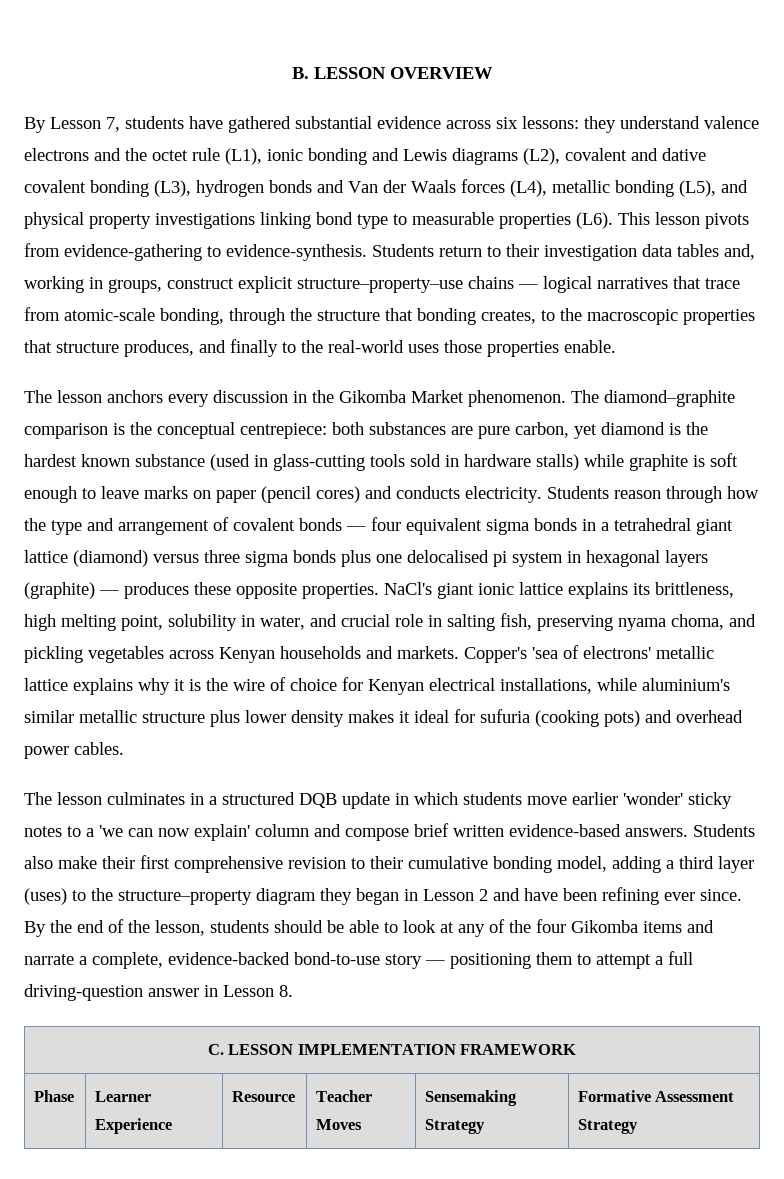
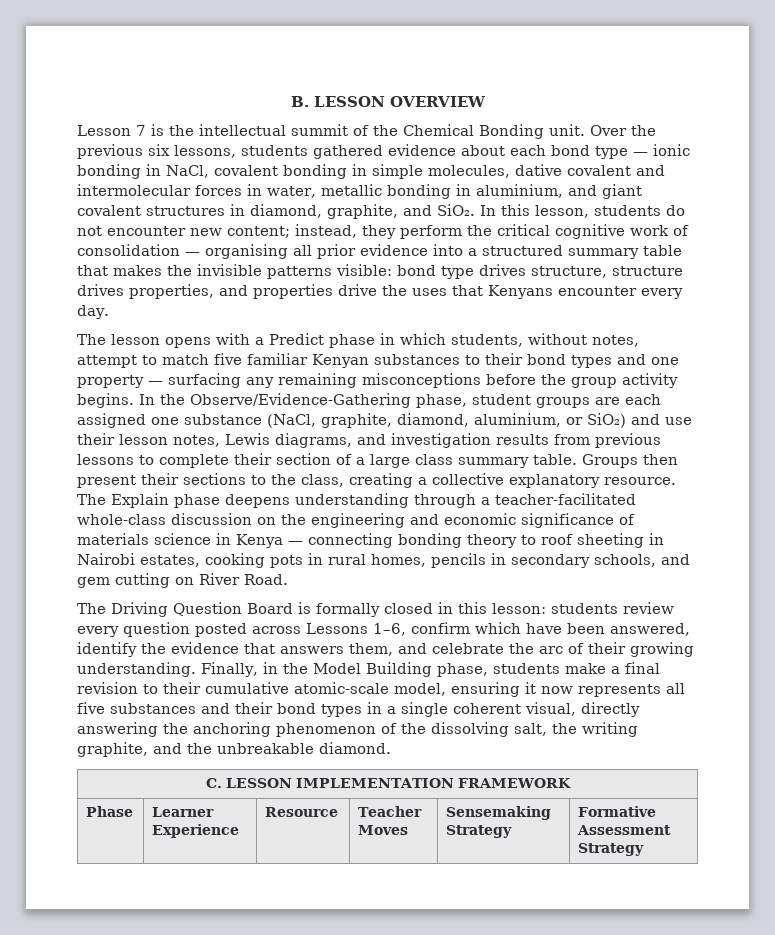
- By Lesson 7, students have gathered substantial evidence across six lessons: they understand valence electrons and the octet rule (L1), ionic bonding and Lewis diagrams (L2), covalent and dative covalent bonding (L3), hydrogen bonds and Van der Waals forces (L4), metallic bonding (L5), and physical property investigations linking bond type to measurable properties (L6). This lesson pivots from evidence-gathering to evidence-synthesis. Students return to their investigation data tables and, working in groups, construct explicit structure–property–use chains — logical narratives that trace from atomic-scale bonding, through the structure that bonding creates, to the macroscopic properties that structure produces, and finally to the real-world uses those properties enable.
- The lesson anchors every discussion in the Gikomba Market phenomenon. The diamond–graphite comparison is the conceptual centrepiece: both substances are pure carbon, yet diamond is the hardest known substance (used in glass-cutting tools sold in hardware stalls) while graphite is soft enough to leave marks on paper (pencil cores) and conducts electricity. Students reason through how the type and arrangement of covalent bonds — four equivalent sigma bonds in a tetrahedral giant lattice (diamond) versus three sigma bonds plus one delocalised pi system in hexagonal layers (graphite) — produces these opposite properties. NaCl's giant ionic lattice explains its brittleness, high melting point, solubility in water, and crucial role in salting fish, preserving nyama choma, and pickling vegetables across Kenyan households and markets. Copper's 'sea of electrons' metallic lattice explains why it is the wire of choice for Kenyan electrical installations, while aluminium's similar metallic structure plus lower density makes it ideal for sufuria (cooking pots) and overhead power cables.
- The lesson culminates in a structured DQB update in which students move earlier 'wonder' sticky notes to a 'we can now explain' column and compose brief written evidence-based answers. Students also make their first comprehensive revision to their cumulative bonding model, adding a third layer (uses) to the structure–property diagram they began in Lesson 2 and have been refining ever since. By the end of the lesson, students should be able to look at any of the four Gikomba items and narrate a complete, evidence-backed bond-to-use story — positioning them to attempt a full driving-question answer in Lesson 8.
+ Lesson 7 is the intellectual summit of the Chemical Bonding unit. Over the previous six lessons, students gathered evidence about each bond type — ionic bonding in NaCl, covalent bonding in simple molecules, dative covalent and intermolecular forces in water, metallic bonding in aluminium, and giant covalent structures in diamond, graphite, and SiO₂. In this lesson, students do not encounter new content; instead, they perform the critical cognitive work of consolidation — organising all prior evidence into a structured summary table that makes the invisible patterns visible: bond type drives structure, structure drives properties, and properties drive the uses that Kenyans encounter every day.
+ The lesson opens with a Predict phase in which students, without notes, attempt to match five familiar Kenyan substances to their bond types and one property — surfacing any remaining misconceptions before the group activity begins. In the Observe/Evidence-Gathering phase, student groups are each assigned one substance (NaCl, graphite, diamond, aluminium, or SiO₂) and use their lesson notes, Lewis diagrams, and investigation results from previous lessons to complete their section of a large class summary table. Groups then present their sections to the class, creating a collective explanatory resource. The Explain phase deepens understanding through a teacher-facilitated whole-class discussion on the engineering and economic significance of materials science in Kenya — connecting bonding theory to roof sheeting in Nairobi estates, cooking pots in rural homes, pencils in secondary schools, and gem cutting on River Road.
+ The Driving Question Board is formally closed in this lesson: students review every question posted across Lessons 1–6, confirm which have been answered, identify the evidence that answers them, and celebrate the arc of their growing understanding. Finally, in the Model Building phase, students make a final revision to their cumulative atomic-scale model, ensuring it now represents all five substances and their bond types in a single coherent visual, directly answering the anchoring phenomenon of the dissolving salt, the writing graphite, and the unbreakable diamond.

